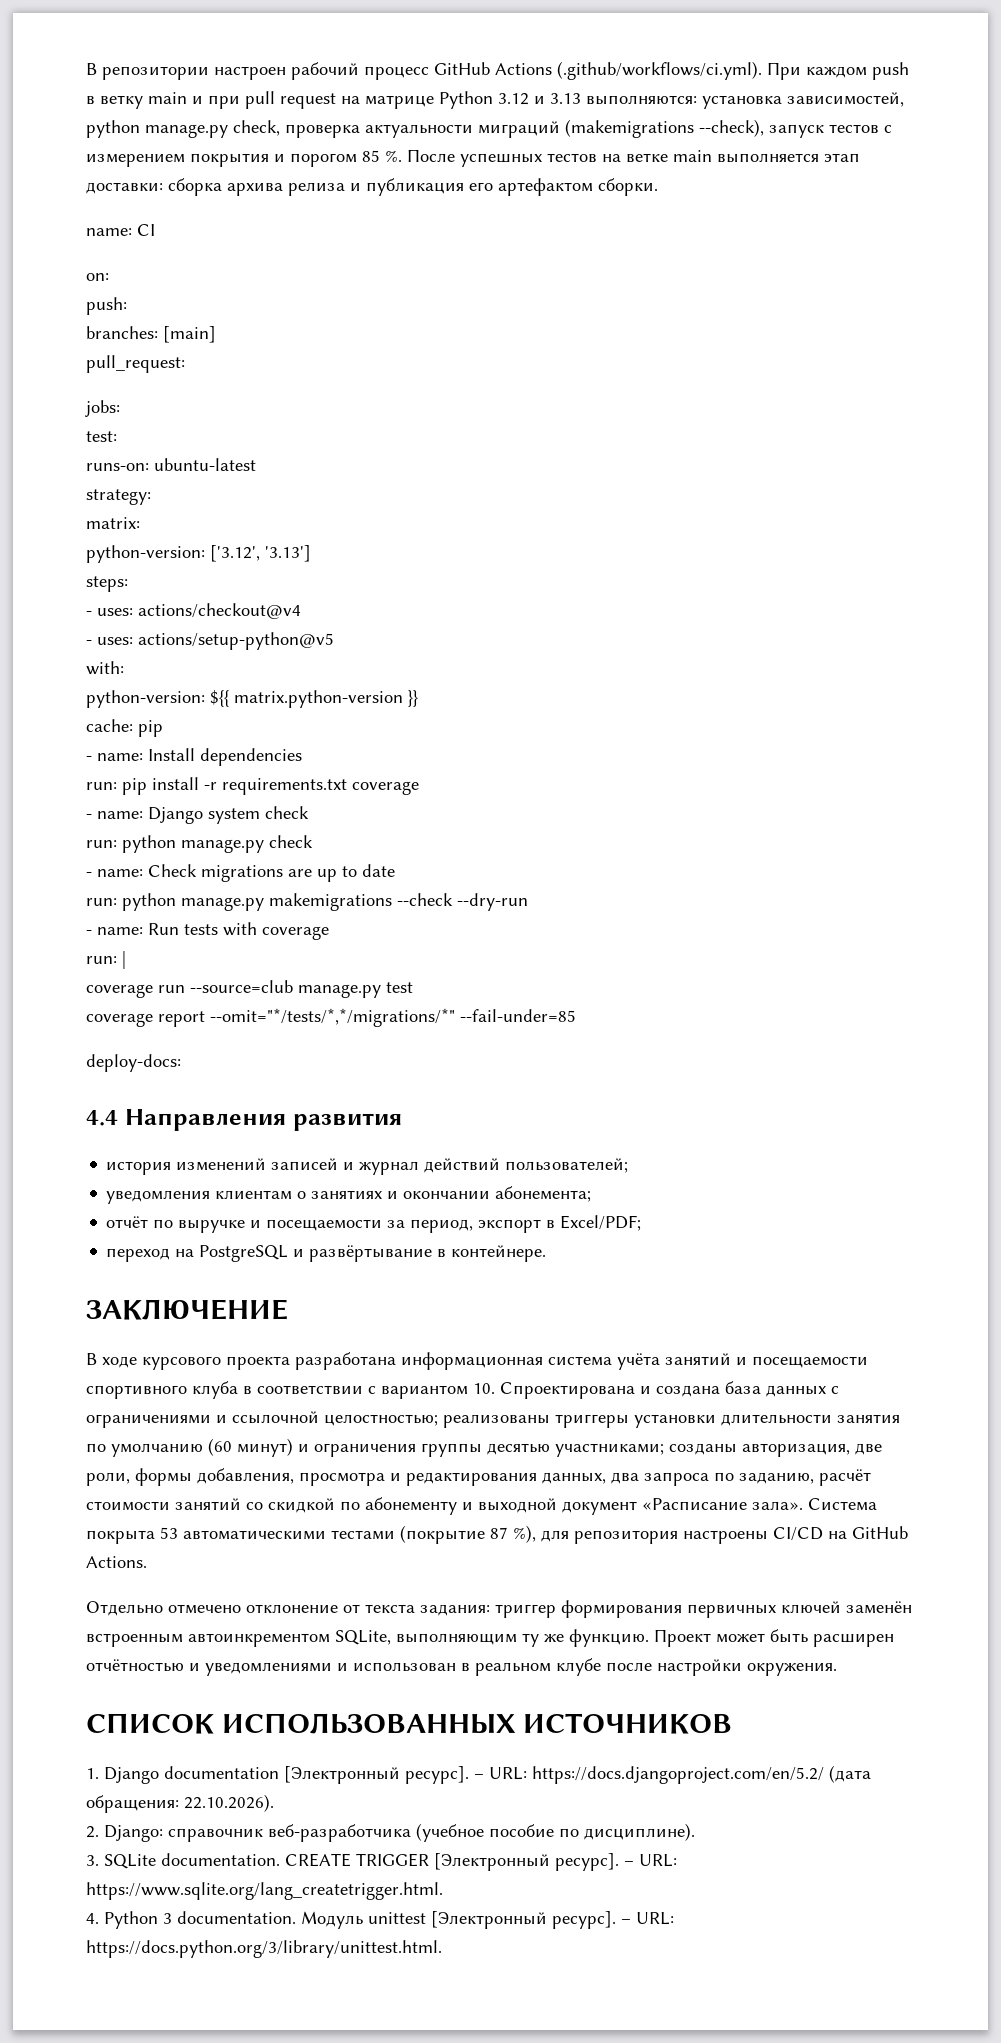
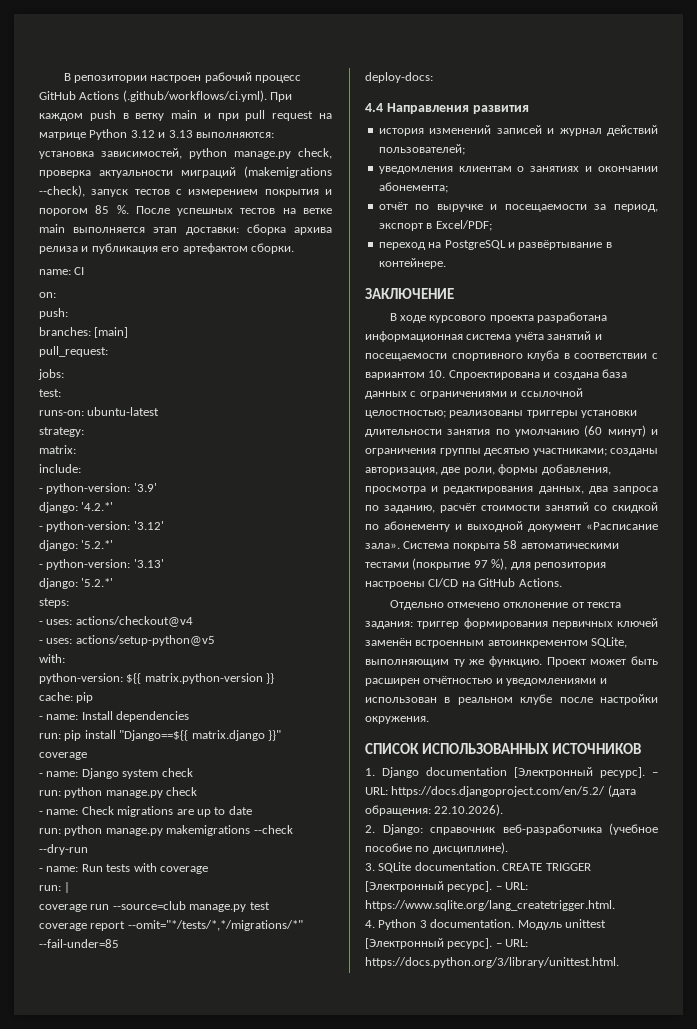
- python-version: ['3.12', '3.13']
+ include:
+ - python-version: '3.9'
+ django: '4.2.*'
+ - python-version: '3.12'
+ django: '5.2.*'
+ - python-version: '3.13'
+ django: '5.2.*'
- run: pip install -r requirements.txt coverage
+ run: pip install "Django==${{ matrix.django }}" coverage
- Система покрыта 53 автоматическими тестами (покрытие 87 %), для репозитория настроены CI/CD на GitHub Actions.
+ Система покрыта 58 автоматическими тестами (покрытие 97 %), для репозитория настроены CI/CD на GitHub Actions.

